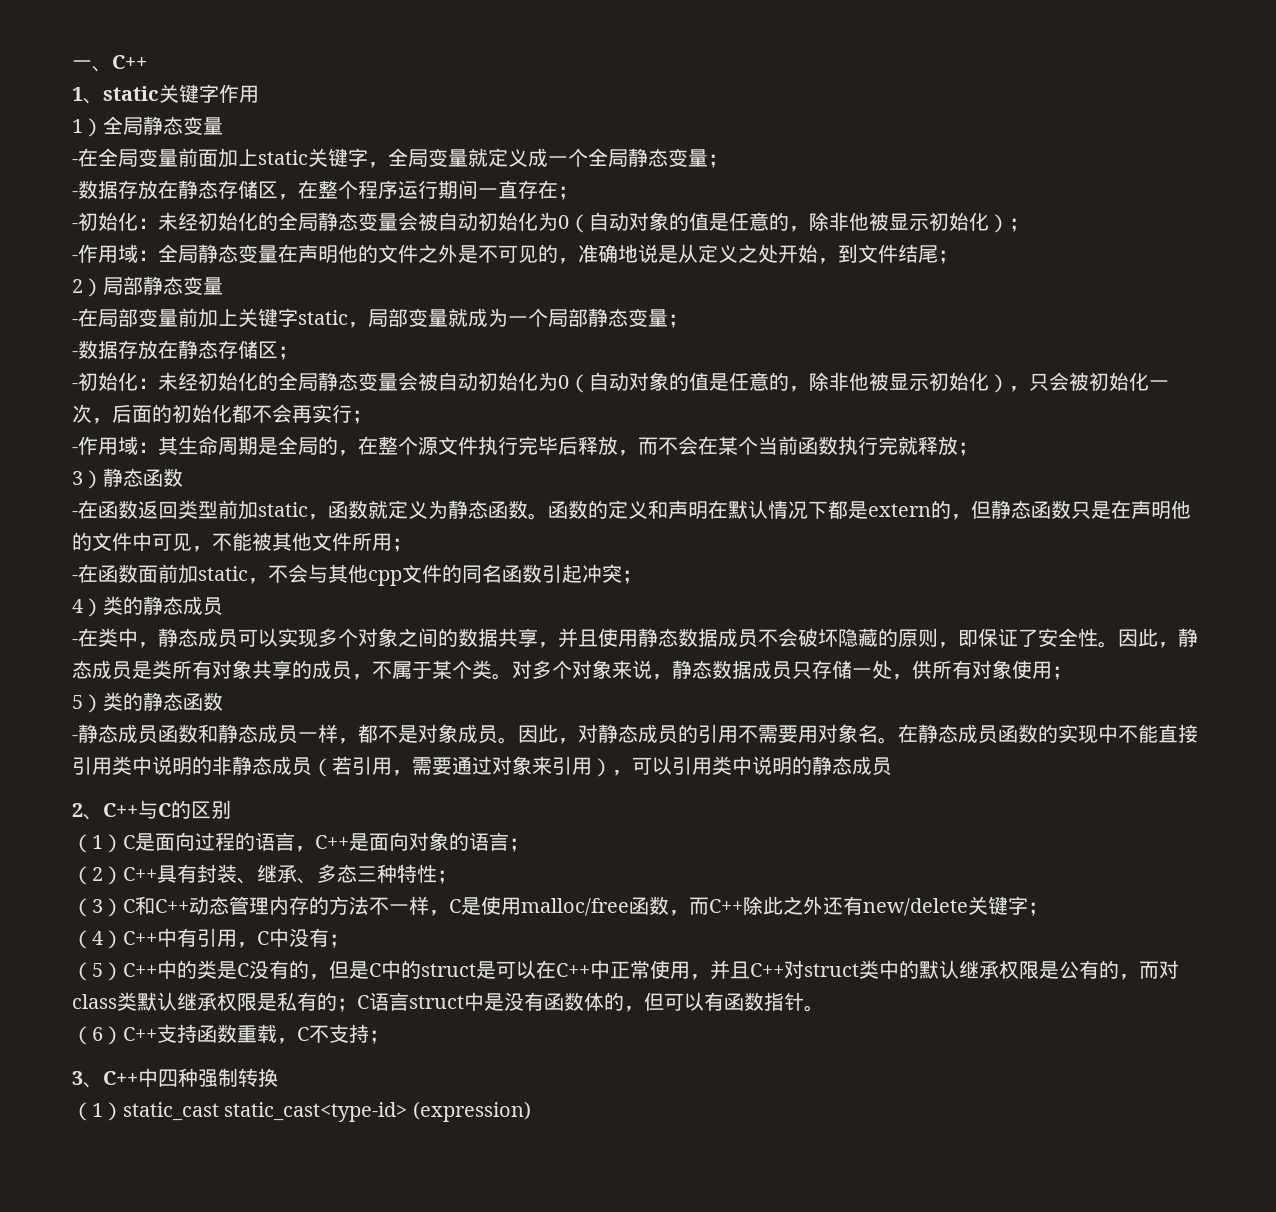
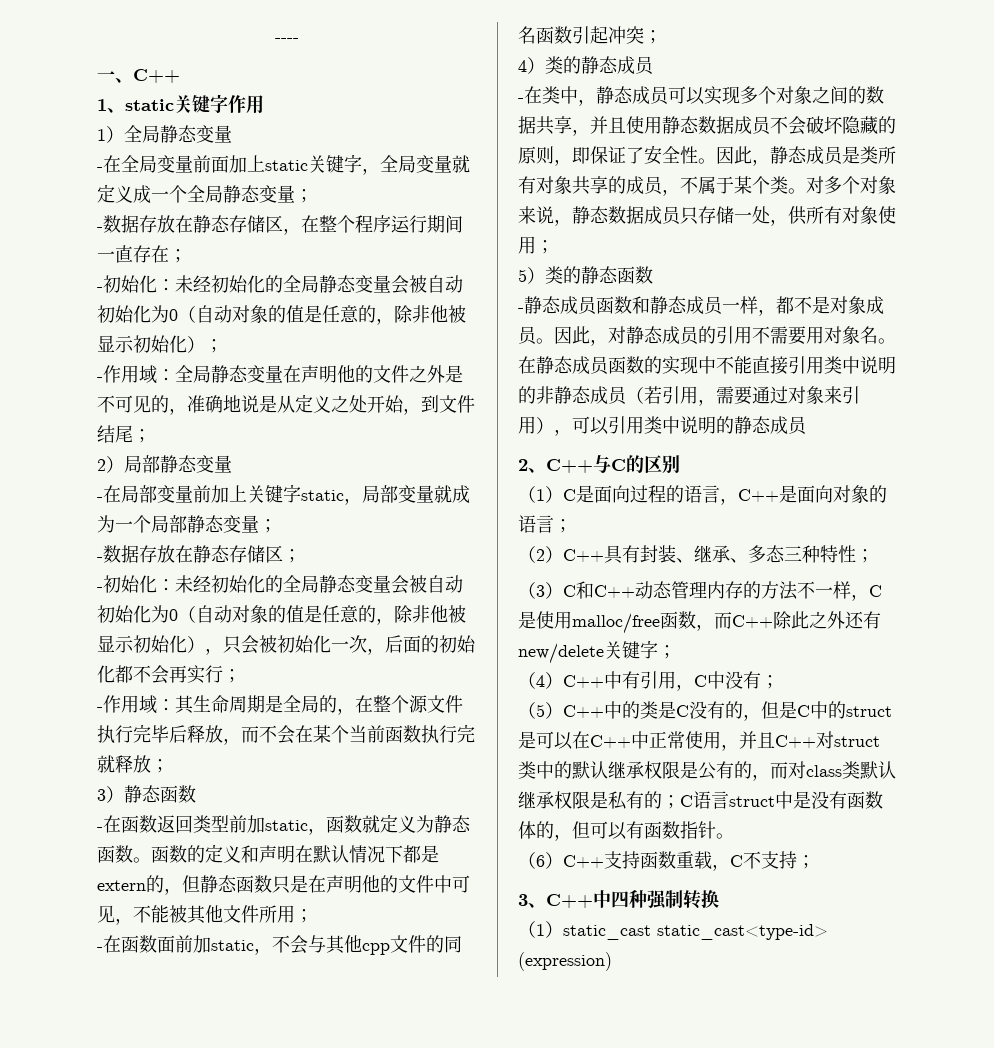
+ ----

